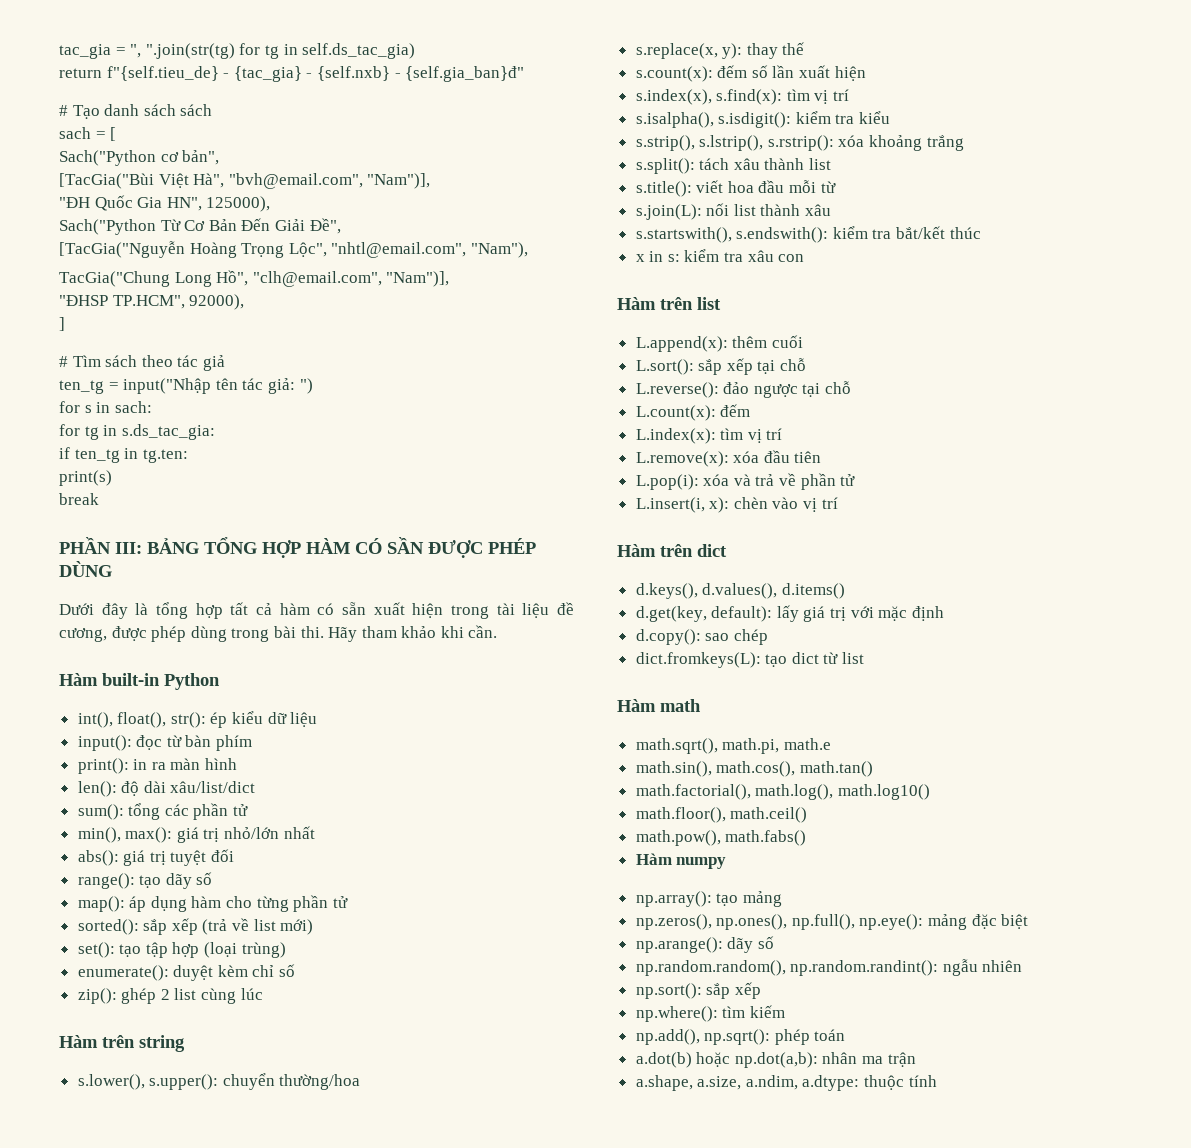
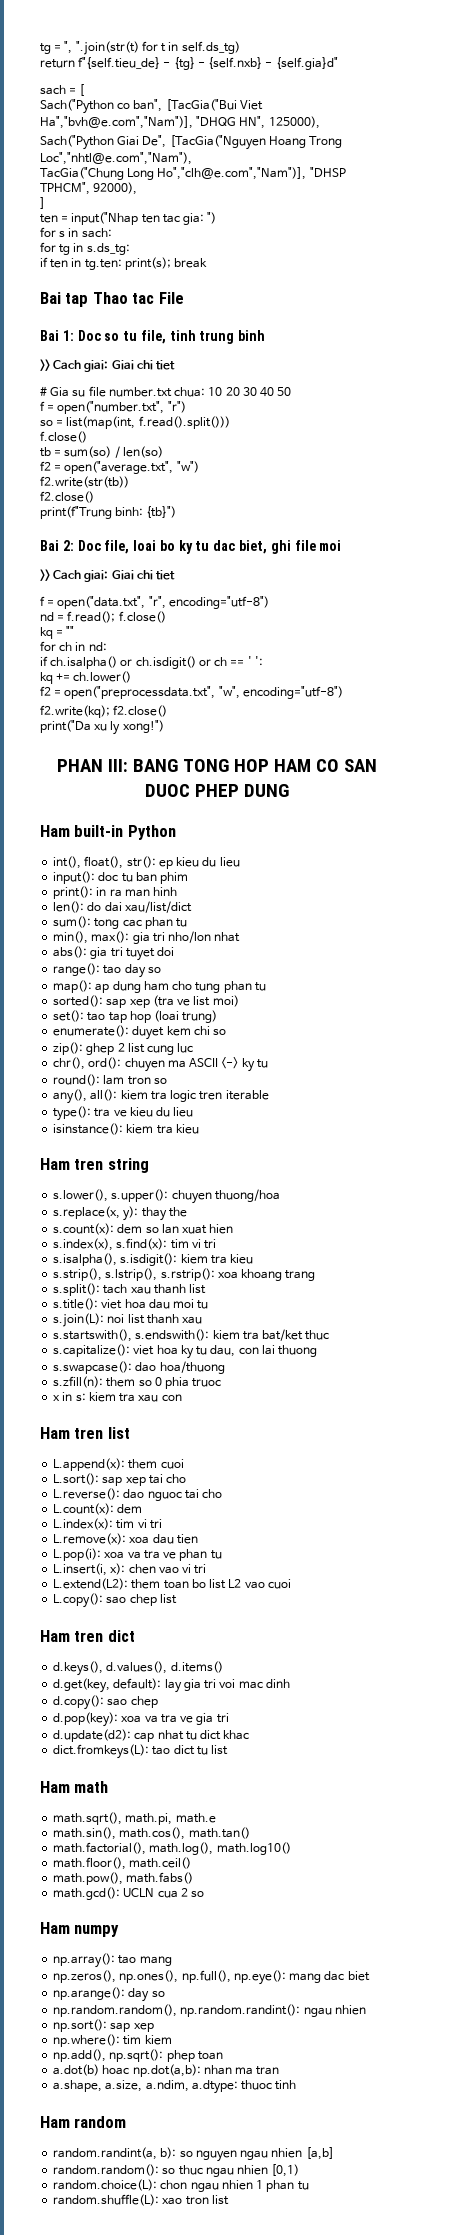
- tac_gia = ", ".join(str(tg) for tg in self.ds_tac_gia)
+ tg = ", ".join(str(t) for t in self.ds_tg)
- return f"{self.tieu_de} - {tac_gia} - {self.nxb} - {self.gia_ban}đ"
- # Tạo danh sách sách
+ return f"{self.tieu_de} - {tg} - {self.nxb} - {self.gia}d"
  sach = [
- Sach("Python cơ bản",
- [TacGia("Bùi Việt Hà", "bvh@email.com", "Nam")],
- "ĐH Quốc Gia HN", 125000),
- Sach("Python Từ Cơ Bản Đến Giải Đề",
- [TacGia("Nguyễn Hoàng Trọng Lộc", "nhtl@email.com", "Nam"),
- TacGia("Chung Long Hồ", "clh@email.com", "Nam")],
- "ĐHSP TP.HCM", 92000),
+ Sach("Python co ban", [TacGia("Bui Viet Ha","bvh@e.com","Nam")], "DHQG HN", 125000),
+ Sach("Python Giai De", [TacGia("Nguyen Hoang Trong Loc","nhtl@e.com","Nam"),
+ TacGia("Chung Long Ho","clh@e.com","Nam")], "DHSP TPHCM", 92000),
  ]
- # Tìm sách theo tác giả
- ten_tg = input("Nhập tên tác giả: ")
+ ten = input("Nhap ten tac gia: ")
- for tg in s.ds_tac_gia:
- if ten_tg in tg.ten:
- print(s)
- break
+ for tg in s.ds_tg:
+ if ten in tg.ten: print(s); break
- PHẦN III: BẢNG TỔNG HỢP HÀM CÓ SẦN ĐƯỢC PHÉP DÙNG
- Dưới đây là tổng hợp tất cả hàm có sẵn xuất hiện trong tài liệu đề cương, được phép dùng trong bài thi. Hãy tham khảo khi cần.
- Hàm built-in Python
+ Bai tap Thao tac File
+ Bai 1: Doc so tu file, tinh trung binh
+ >> Cach giai: Giai chi tiet
+ # Gia su file number.txt chua: 10 20 30 40 50
+ f = open("number.txt", "r")
+ so = list(map(int, f.read().split()))
+ f.close()
+ tb = sum(so) / len(so)
+ f2 = open("average.txt", "w")
+ f2.write(str(tb))
+ f2.close()
+ print(f"Trung binh: {tb}")
+ Bai 2: Doc file, loai bo ky tu dac biet, ghi file moi
+ >> Cach giai: Giai chi tiet
+ f = open("data.txt", "r", encoding="utf-8")
+ nd = f.read(); f.close()
+ kq = ""
+ for ch in nd:
+ if ch.isalpha() or ch.isdigit() or ch == ' ':
+ kq += ch.lower()
+ f2 = open("preprocessdata.txt", "w", encoding="utf-8")
+ f2.write(kq); f2.close()
+ print("Da xu ly xong!")
+ PHAN III: BANG TONG HOP HAM CO SAN DUOC PHEP DUNG
+ Ham built-in Python
- int(), float(), str(): ép kiểu dữ liệu
- input(): đọc từ bàn phím
+ int(), float(), str(): ep kieu du lieu
+ input(): doc tu ban phim
- print(): in ra màn hình
+ print(): in ra man hinh
- len(): độ dài xâu/list/dict
- sum(): tổng các phần tử
- min(), max(): giá trị nhỏ/lớn nhất
- abs(): giá trị tuyệt đối
- range(): tạo dãy số
- map(): áp dụng hàm cho từng phần tử
- sorted(): sắp xếp (trả về list mới)
- set(): tạo tập hợp (loại trùng)
- enumerate(): duyệt kèm chỉ số
+ len(): do dai xau/list/dict
+ sum(): tong cac phan tu
+ min(), max(): gia tri nho/lon nhat
+ abs(): gia tri tuyet doi
+ range(): tao day so
+ map(): ap dung ham cho tung phan tu
+ sorted(): sap xep (tra ve list moi)
+ set(): tao tap hop (loai trung)
+ enumerate(): duyet kem chi so
- zip(): ghép 2 list cùng lúc
- Hàm trên string
+ zip(): ghep 2 list cung luc
+ chr(), ord(): chuyen ma ASCII <-> ky tu
+ round(): lam tron so
+ any(), all(): kiem tra logic tren iterable
+ type(): tra ve kieu du lieu
+ isinstance(): kiem tra kieu
+ Ham tren string
- s.lower(), s.upper(): chuyển thường/hoa
+ s.lower(), s.upper(): chuyen thuong/hoa
- s.replace(x, y): thay thế
+ s.replace(x, y): thay the
- s.count(x): đếm số lần xuất hiện
+ s.count(x): dem so lan xuat hien
- s.index(x), s.find(x): tìm vị trí
+ s.index(x), s.find(x): tim vi tri
- s.isalpha(), s.isdigit(): kiểm tra kiểu
+ s.isalpha(), s.isdigit(): kiem tra kieu
- s.strip(), s.lstrip(), s.rstrip(): xóa khoảng trắng
- s.split(): tách xâu thành list
- s.title(): viết hoa đầu mỗi từ
- s.join(L): nối list thành xâu
- s.startswith(), s.endswith(): kiểm tra bắt/kết thúc
+ s.strip(), s.lstrip(), s.rstrip(): xoa khoang trang
+ s.split(): tach xau thanh list
+ s.title(): viet hoa dau moi tu
+ s.join(L): noi list thanh xau
+ s.startswith(), s.endswith(): kiem tra bat/ket thuc
+ s.capitalize(): viet hoa ky tu dau, con lai thuong
+ s.swapcase(): dao hoa/thuong
+ s.zfill(n): them so 0 phia truoc
- x in s: kiểm tra xâu con
+ x in s: kiem tra xau con
- Hàm trên list
+ Ham tren list
- L.append(x): thêm cuối
+ L.append(x): them cuoi
- L.sort(): sắp xếp tại chỗ
- L.reverse(): đảo ngược tại chỗ
+ L.sort(): sap xep tai cho
+ L.reverse(): dao nguoc tai cho
- L.count(x): đếm
+ L.count(x): dem
- L.index(x): tìm vị trí
- L.remove(x): xóa đầu tiên
- L.pop(i): xóa và trả về phần tử
- L.insert(i, x): chèn vào vị trí
- Hàm trên dict
+ L.index(x): tim vi tri
+ L.remove(x): xoa dau tien
+ L.pop(i): xoa va tra ve phan tu
+ L.insert(i, x): chen vao vi tri
+ L.extend(L2): them toan bo list L2 vao cuoi
+ L.copy(): sao chep list
+ Ham tren dict
- d.get(key, default): lấy giá trị với mặc định
- d.copy(): sao chép
- dict.fromkeys(L): tạo dict từ list
- Hàm math
+ d.get(key, default): lay gia tri voi mac dinh
+ d.copy(): sao chep
+ d.pop(key): xoa va tra ve gia tri
+ d.update(d2): cap nhat tu dict khac
+ dict.fromkeys(L): tao dict tu list
+ Ham math
- Hàm numpy
+ math.gcd(): UCLN cua 2 so
+ Ham numpy
- np.array(): tạo mảng
+ np.array(): tao mang
- np.zeros(), np.ones(), np.full(), np.eye(): mảng đặc biệt
+ np.zeros(), np.ones(), np.full(), np.eye(): mang dac biet
- np.arange(): dãy số
+ np.arange(): day so
- np.random.random(), np.random.randint(): ngẫu nhiên
+ np.random.random(), np.random.randint(): ngau nhien
- np.sort(): sắp xếp
+ np.sort(): sap xep
- np.where(): tìm kiếm
+ np.where(): tim kiem
- np.add(), np.sqrt(): phép toán
+ np.add(), np.sqrt(): phep toan
- a.dot(b) hoặc np.dot(a,b): nhân ma trận
+ a.dot(b) hoac np.dot(a,b): nhan ma tran
- a.shape, a.size, a.ndim, a.dtype: thuộc tính
+ a.shape, a.size, a.ndim, a.dtype: thuoc tinh
+ Ham random
+ random.randint(a, b): so nguyen ngau nhien [a,b]
+ random.random(): so thuc ngau nhien [0,1)
+ random.choice(L): chon ngau nhien 1 phan tu
+ random.shuffle(L): xao tron list

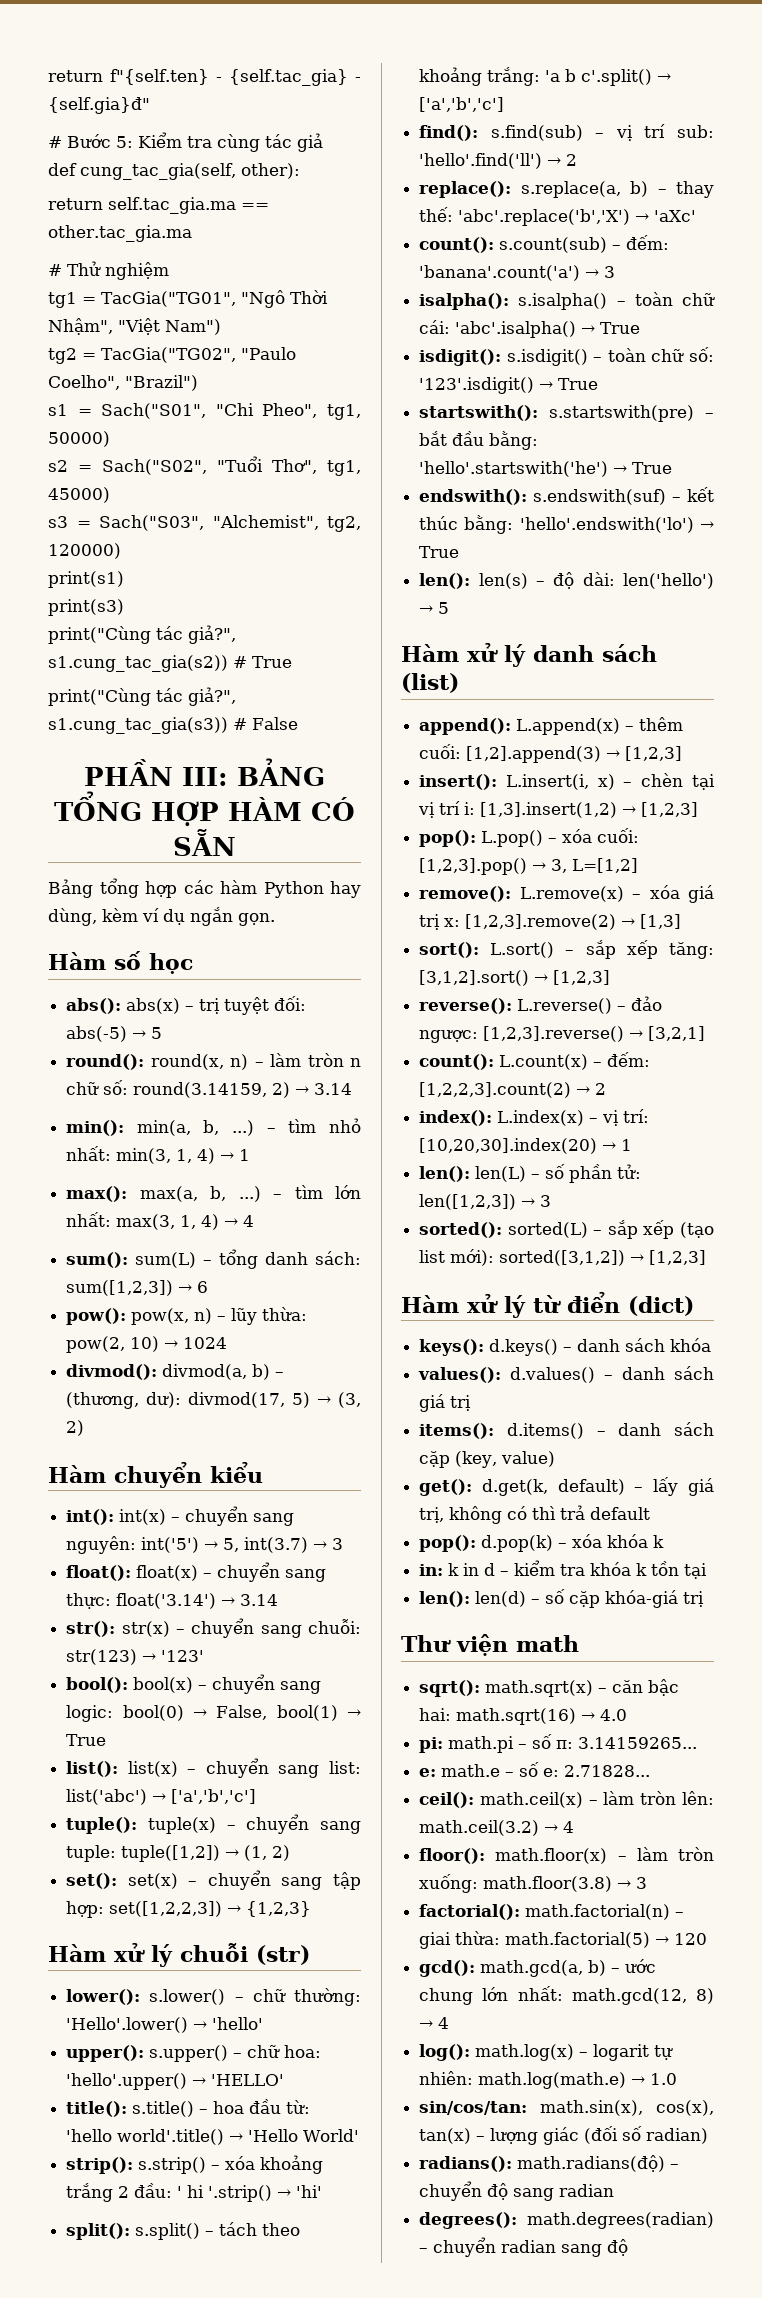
- tg = ", ".join(str(t) for t in self.ds_tg)
- return f"{self.tieu_de} - {tg} - {self.nxb} - {self.gia}d"
- sach = [
- Sach("Python co ban", [TacGia("Bui Viet Ha","bvh@e.com","Nam")], "DHQG HN", 125000),
- Sach("Python Giai De", [TacGia("Nguyen Hoang Trong Loc","nhtl@e.com","Nam"),
- TacGia("Chung Long Ho","clh@e.com","Nam")], "DHSP TPHCM", 92000),
- ]
- ten = input("Nhap ten tac gia: ")
- for s in sach:
- for tg in s.ds_tg:
- if ten in tg.ten: print(s); break
- Bai tap Thao tac File
- Bai 1: Doc so tu file, tinh trung binh
- >> Cach giai: Giai chi tiet
- # Gia su file number.txt chua: 10 20 30 40 50
- f = open("number.txt", "r")
- so = list(map(int, f.read().split()))
- f.close()
- tb = sum(so) / len(so)
- f2 = open("average.txt", "w")
- f2.write(str(tb))
- f2.close()
- print(f"Trung binh: {tb}")
- Bai 2: Doc file, loai bo ky tu dac biet, ghi file moi
- >> Cach giai: Giai chi tiet
- f = open("data.txt", "r", encoding="utf-8")
- nd = f.read(); f.close()
- kq = ""
- for ch in nd:
- if ch.isalpha() or ch.isdigit() or ch == ' ':
- kq += ch.lower()
- f2 = open("preprocessdata.txt", "w", encoding="utf-8")
- f2.write(kq); f2.close()
- print("Da xu ly xong!")
- PHAN III: BANG TONG HOP HAM CO SAN DUOC PHEP DUNG
- Ham built-in Python
- int(), float(), str(): ep kieu du lieu
- input(): doc tu ban phim
- print(): in ra man hinh
- len(): do dai xau/list/dict
- sum(): tong cac phan tu
- min(), max(): gia tri nho/lon nhat
- abs(): gia tri tuyet doi
- range(): tao day so
- map(): ap dung ham cho tung phan tu
- sorted(): sap xep (tra ve list moi)
- set(): tao tap hop (loai trung)
- enumerate(): duyet kem chi so
- zip(): ghep 2 list cung luc
- chr(), ord(): chuyen ma ASCII <-> ky tu
- round(): lam tron so
- any(), all(): kiem tra logic tren iterable
- type(): tra ve kieu du lieu
- isinstance(): kiem tra kieu
- Ham tren string
- s.lower(), s.upper(): chuyen thuong/hoa
- s.replace(x, y): thay the
- s.count(x): dem so lan xuat hien
- s.index(x), s.find(x): tim vi tri
- s.isalpha(), s.isdigit(): kiem tra kieu
- s.strip(), s.lstrip(), s.rstrip(): xoa khoang trang
- s.split(): tach xau thanh list
- s.title(): viet hoa dau moi tu
- s.join(L): noi list thanh xau
- s.startswith(), s.endswith(): kiem tra bat/ket thuc
- s.capitalize(): viet hoa ky tu dau, con lai thuong
- s.swapcase(): dao hoa/thuong
- s.zfill(n): them so 0 phia truoc
- x in s: kiem tra xau con
- Ham tren list
- L.append(x): them cuoi
- L.sort(): sap xep tai cho
- L.reverse(): dao nguoc tai cho
- L.count(x): dem
- L.index(x): tim vi tri
- L.remove(x): xoa dau tien
- L.pop(i): xoa va tra ve phan tu
- L.insert(i, x): chen vao vi tri
- L.extend(L2): them toan bo list L2 vao cuoi
- L.copy(): sao chep list
- Ham tren dict
- d.keys(), d.values(), d.items()
- d.get(key, default): lay gia tri voi mac dinh
- d.copy(): sao chep
- d.pop(key): xoa va tra ve gia tri
- d.update(d2): cap nhat tu dict khac
- dict.fromkeys(L): tao dict tu list
- Ham math
- math.sqrt(), math.pi, math.e
- math.sin(), math.cos(), math.tan()
- math.factorial(), math.log(), math.log10()
- math.floor(), math.ceil()
- math.pow(), math.fabs()
- math.gcd(): UCLN cua 2 so
- Ham numpy
- np.array(): tao mang
- np.zeros(), np.ones(), np.full(), np.eye(): mang dac biet
- np.arange(): day so
- np.random.random(), np.random.randint(): ngau nhien
- np.sort(): sap xep
- np.where(): tim kiem
- np.add(), np.sqrt(): phep toan
- a.dot(b) hoac np.dot(a,b): nhan ma tran
- a.shape, a.size, a.ndim, a.dtype: thuoc tinh
- Ham random
- random.randint(a, b): so nguyen ngau nhien [a,b]
- random.random(): so thuc ngau nhien [0,1)
- random.choice(L): chon ngau nhien 1 phan tu
- random.shuffle(L): xao tron list
+ return f"{self.ten} - {self.tac_gia} - {self.gia}đ"
+ # Bước 5: Kiểm tra cùng tác giả
+ def cung_tac_gia(self, other):
+ return self.tac_gia.ma == other.tac_gia.ma
+ # Thử nghiệm
+ tg1 = TacGia("TG01", "Ngô Thời Nhậm", "Việt Nam")
+ tg2 = TacGia("TG02", "Paulo Coelho", "Brazil")
+ s1 = Sach("S01", "Chi Pheo", tg1, 50000)
+ s2 = Sach("S02", "Tuổi Thơ", tg1, 45000)
+ s3 = Sach("S03", "Alchemist", tg2, 120000)
+ print(s1)
+ print(s3)
+ print("Cùng tác giả?", s1.cung_tac_gia(s2)) # True
+ print("Cùng tác giả?", s1.cung_tac_gia(s3)) # False
+ PHẦN III: BẢNG TỔNG HỢP HÀM CÓ SẴN
+ Bảng tổng hợp các hàm Python hay dùng, kèm ví dụ ngắn gọn.
+ Hàm số học
+ abs(): abs(x) – trị tuyệt đối: abs(-5) → 5
+ round(): round(x, n) – làm tròn n chữ số: round(3.14159, 2) → 3.14
+ min(): min(a, b, ...) – tìm nhỏ nhất: min(3, 1, 4) → 1
+ max(): max(a, b, ...) – tìm lớn nhất: max(3, 1, 4) → 4
+ sum(): sum(L) – tổng danh sách: sum([1,2,3]) → 6
+ pow(): pow(x, n) – lũy thừa: pow(2, 10) → 1024
+ divmod(): divmod(a, b) – (thương, dư): divmod(17, 5) → (3, 2)
+ Hàm chuyển kiểu
+ int(): int(x) – chuyển sang nguyên: int('5') → 5, int(3.7) → 3
+ float(): float(x) – chuyển sang thực: float('3.14') → 3.14
+ str(): str(x) – chuyển sang chuỗi: str(123) → '123'
+ bool(): bool(x) – chuyển sang logic: bool(0) → False, bool(1) → True
+ list(): list(x) – chuyển sang list: list('abc') → ['a','b','c']
+ tuple(): tuple(x) – chuyển sang tuple: tuple([1,2]) → (1, 2)
+ set(): set(x) – chuyển sang tập hợp: set([1,2,2,3]) → {1,2,3}
+ Hàm xử lý chuỗi (str)
+ lower(): s.lower() – chữ thường: 'Hello'.lower() → 'hello'
+ upper(): s.upper() – chữ hoa: 'hello'.upper() → 'HELLO'
+ title(): s.title() – hoa đầu từ: 'hello world'.title() → 'Hello World'
+ strip(): s.strip() – xóa khoảng trắng 2 đầu: ' hi '.strip() → 'hi'
+ split(): s.split() – tách theo khoảng trắng: 'a b c'.split() → ['a','b','c']
+ find(): s.find(sub) – vị trí sub: 'hello'.find('ll') → 2
+ replace(): s.replace(a, b) – thay thế: 'abc'.replace('b','X') → 'aXc'
+ count(): s.count(sub) – đếm: 'banana'.count('a') → 3
+ isalpha(): s.isalpha() – toàn chữ cái: 'abc'.isalpha() → True
+ isdigit(): s.isdigit() – toàn chữ số: '123'.isdigit() → True
+ startswith(): s.startswith(pre) – bắt đầu bằng: 'hello'.startswith('he') → True
+ endswith(): s.endswith(suf) – kết thúc bằng: 'hello'.endswith('lo') → True
+ len(): len(s) – độ dài: len('hello') → 5
+ Hàm xử lý danh sách (list)
+ append(): L.append(x) – thêm cuối: [1,2].append(3) → [1,2,3]
+ insert(): L.insert(i, x) – chèn tại vị trí i: [1,3].insert(1,2) → [1,2,3]
+ pop(): L.pop() – xóa cuối: [1,2,3].pop() → 3, L=[1,2]
+ remove(): L.remove(x) – xóa giá trị x: [1,2,3].remove(2) → [1,3]
+ sort(): L.sort() – sắp xếp tăng: [3,1,2].sort() → [1,2,3]
+ reverse(): L.reverse() – đảo ngược: [1,2,3].reverse() → [3,2,1]
+ count(): L.count(x) – đếm: [1,2,2,3].count(2) → 2
+ index(): L.index(x) – vị trí: [10,20,30].index(20) → 1
+ len(): len(L) – số phần tử: len([1,2,3]) → 3
+ sorted(): sorted(L) – sắp xếp (tạo list mới): sorted([3,1,2]) → [1,2,3]
+ Hàm xử lý từ điển (dict)
+ keys(): d.keys() – danh sách khóa
+ values(): d.values() – danh sách giá trị
+ items(): d.items() – danh sách cặp (key, value)
+ get(): d.get(k, default) – lấy giá trị, không có thì trả default
+ pop(): d.pop(k) – xóa khóa k
+ in: k in d – kiểm tra khóa k tồn tại
+ len(): len(d) – số cặp khóa-giá trị
+ Thư viện math
+ sqrt(): math.sqrt(x) – căn bậc hai: math.sqrt(16) → 4.0
+ pi: math.pi – số π: 3.14159265...
+ e: math.e – số e: 2.71828...
+ ceil(): math.ceil(x) – làm tròn lên: math.ceil(3.2) → 4
+ floor(): math.floor(x) – làm tròn xuống: math.floor(3.8) → 3
+ factorial(): math.factorial(n) – giai thừa: math.factorial(5) → 120
+ gcd(): math.gcd(a, b) – ước chung lớn nhất: math.gcd(12, 8) → 4
+ log(): math.log(x) – logarit tự nhiên: math.log(math.e) → 1.0
+ sin/cos/tan: math.sin(x), cos(x), tan(x) – lượng giác (đối số radian)
+ radians(): math.radians(độ) – chuyển độ sang radian
+ degrees(): math.degrees(radian) – chuyển radian sang độ

